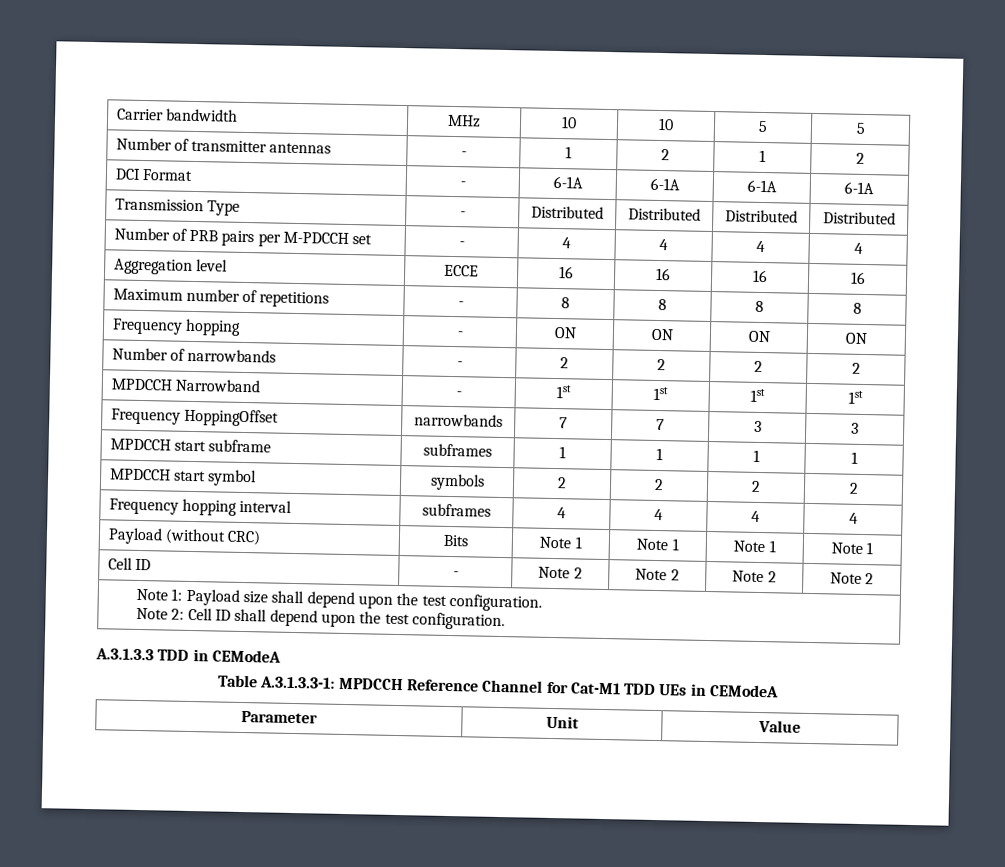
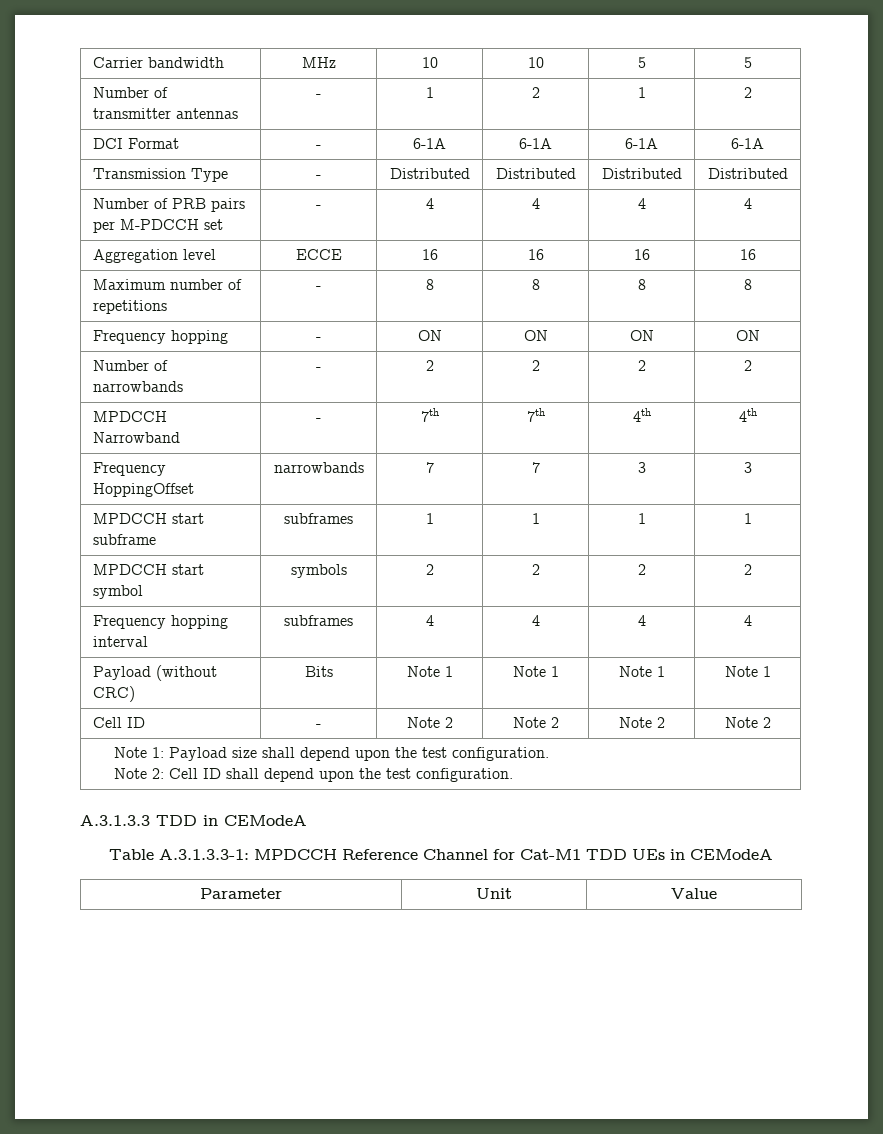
- MPDCCH Narrowband | - | 1st | 1st | 1st | 1st
+ MPDCCH Narrowband | - | 7th | 7th | 4th | 4th

